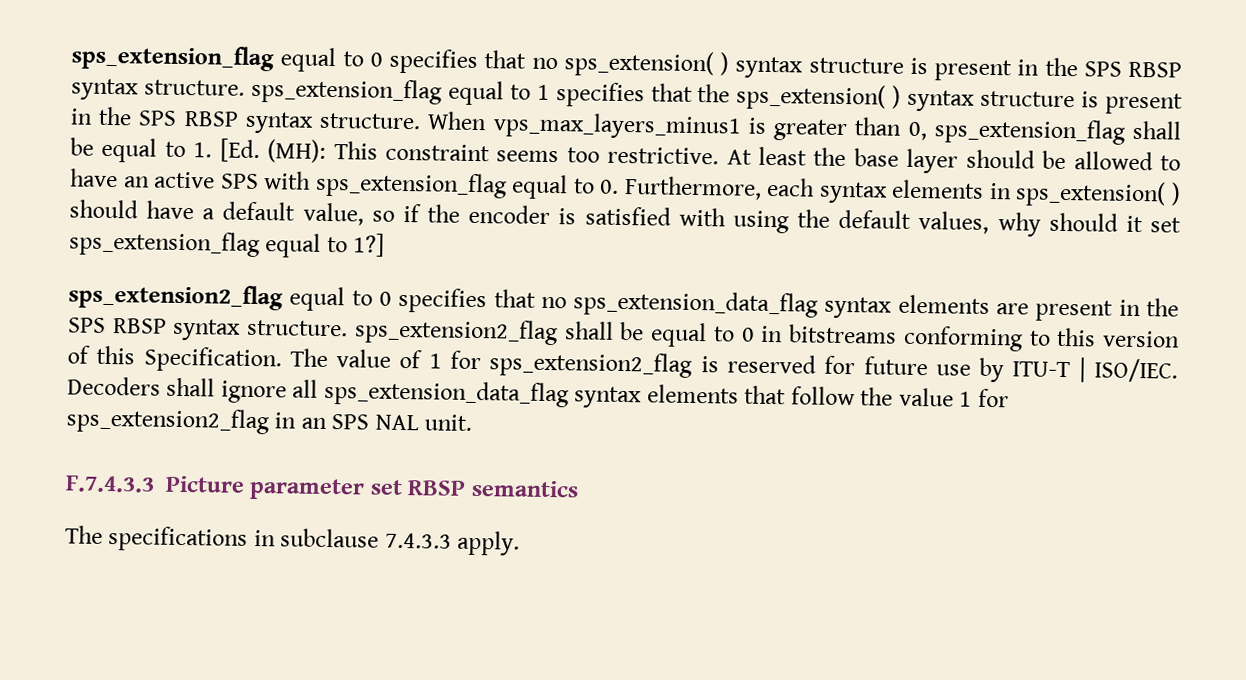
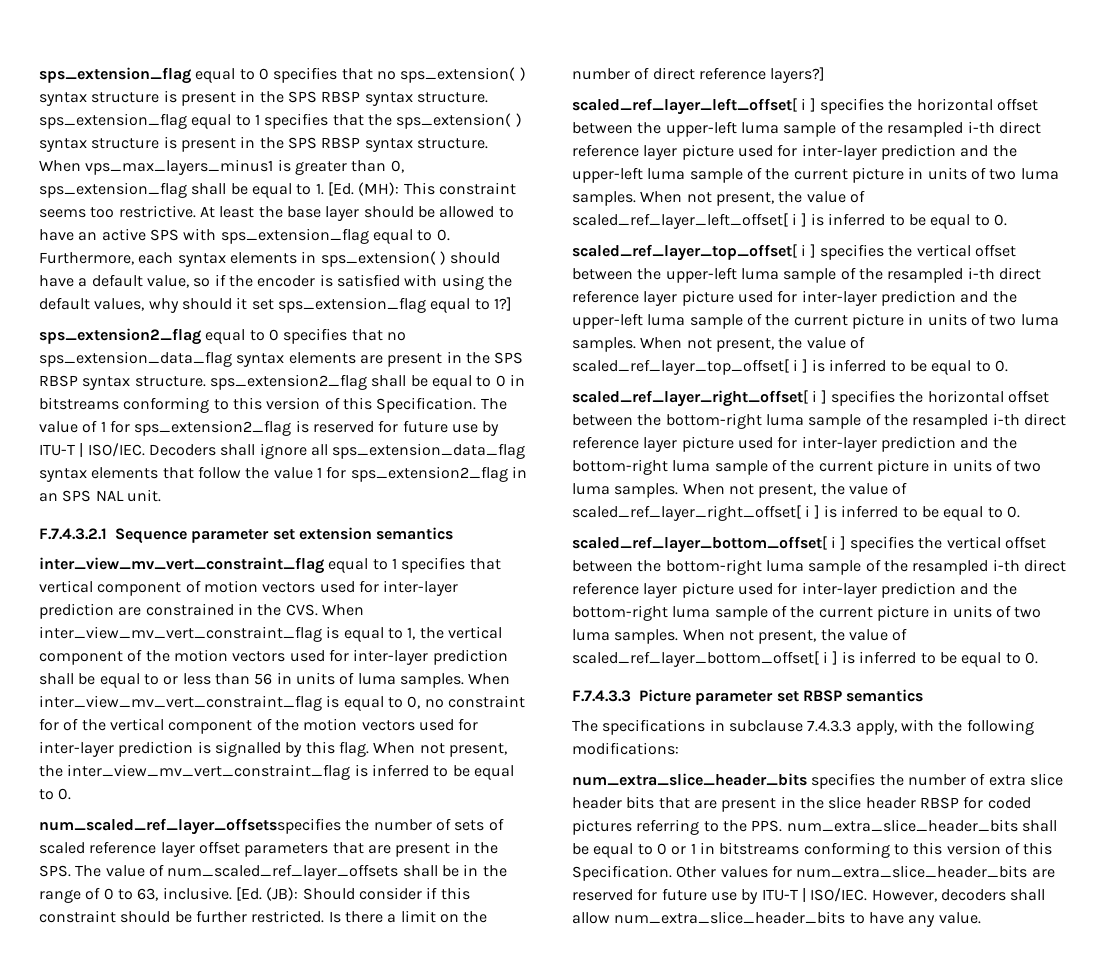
+ F.7.4.3.2.1 Sequence parameter set extension semantics
+ inter_view_mv_vert_constraint_flag equal to 1 specifies that vertical component of motion vectors used for inter-layer prediction are constrained in the CVS. When inter_view_mv_vert_constraint_flag is equal to 1, the vertical component of the motion vectors used for inter-layer prediction shall be equal to or less than 56 in units of luma samples. When inter_view_mv_vert_constraint_flag is equal to 0, no constraint for of the vertical component of the motion vectors used for inter-layer prediction is signalled by this flag. When not present, the inter_view_mv_vert_constraint_flag is inferred to be equal to 0.
+ num_scaled_ref_layer_offsetsspecifies the number of sets of scaled reference layer offset parameters that are present in the SPS. The value of num_scaled_ref_layer_offsets shall be in the range of 0 to 63, inclusive. [Ed. (JB): Should consider if this constraint should be further restricted. Is there a limit on the number of direct reference layers?]
+ scaled_ref_layer_left_offset[ i ] specifies the horizontal offset between the upper-left luma sample of the resampled i-th direct reference layer picture used for inter-layer prediction and the upper-left luma sample of the current picture in units of two luma samples. When not present, the value of scaled_ref_layer_left_offset[ i ] is inferred to be equal to 0.
+ scaled_ref_layer_top_offset[ i ] specifies the vertical offset between the upper-left luma sample of the resampled i-th direct reference layer picture used for inter-layer prediction and the upper-left luma sample of the current picture in units of two luma samples. When not present, the value of scaled_ref_layer_top_offset[ i ] is inferred to be equal to 0.
+ scaled_ref_layer_right_offset[ i ] specifies the horizontal offset between the bottom-right luma sample of the resampled i-th direct reference layer picture used for inter-layer prediction and the bottom-right luma sample of the current picture in units of two luma samples. When not present, the value of scaled_ref_layer_right_offset[ i ] is inferred to be equal to 0.
+ scaled_ref_layer_bottom_offset[ i ] specifies the vertical offset between the bottom-right luma sample of the resampled i-th direct reference layer picture used for inter-layer prediction and the bottom-right luma sample of the current picture in units of two luma samples. When not present, the value of scaled_ref_layer_bottom_offset[ i ] is inferred to be equal to 0.
- The specifications in subclause 7.4.3.3 apply.
+ The specifications in subclause 7.4.3.3 apply, with the following modifications:
+ num_extra_slice_header_bits specifies the number of extra slice header bits that are present in the slice header RBSP for coded pictures referring to the PPS. num_extra_slice_header_bits shall be equal to 0 or 1 in bitstreams conforming to this version of this Specification. Other values for num_extra_slice_header_bits are reserved for future use by ITU-T | ISO/IEC. However, decoders shall allow num_extra_slice_header_bits to have any value.

